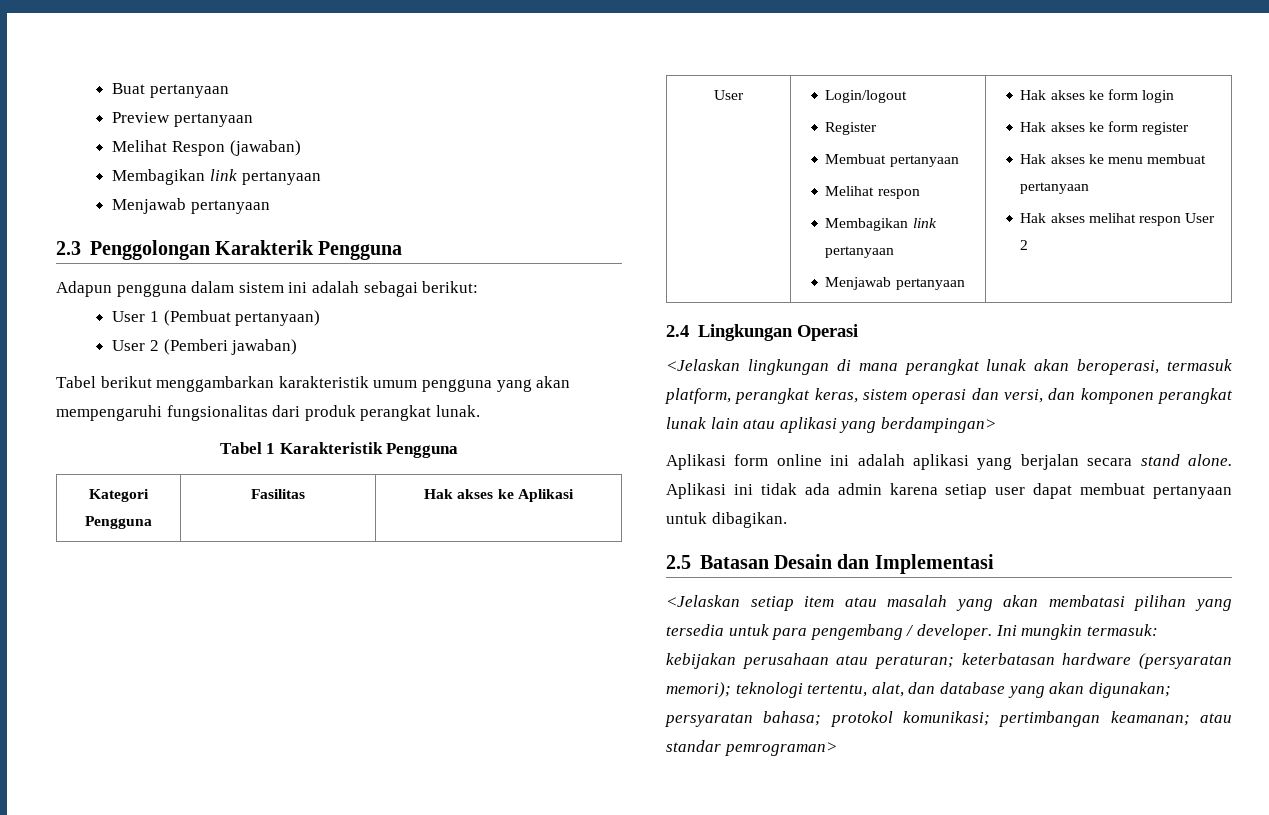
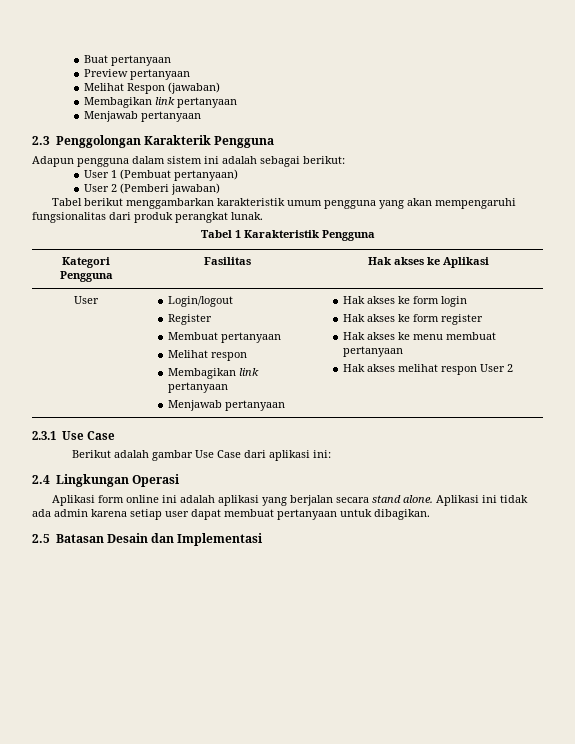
+ 2.3.1 Use Case
+ Berikut adalah gambar Use Case dari aplikasi ini:
  2.4 Lingkungan Operasi
- <Jelaskan lingkungan di mana perangkat lunak akan beroperasi, termasuk platform, perangkat keras, sistem operasi dan versi, dan komponen perangkat lunak lain atau aplikasi yang berdampingan>
- <Jelaskan setiap item atau masalah yang akan membatasi pilihan yang tersedia untuk para pengembang / developer. Ini mungkin termasuk: kebijakan perusahaan atau peraturan; keterbatasan hardware (persyaratan memori); teknologi tertentu, alat, dan database yang akan digunakan; persyaratan bahasa; protokol komunikasi; pertimbangan keamanan; atau standar pemrograman>

